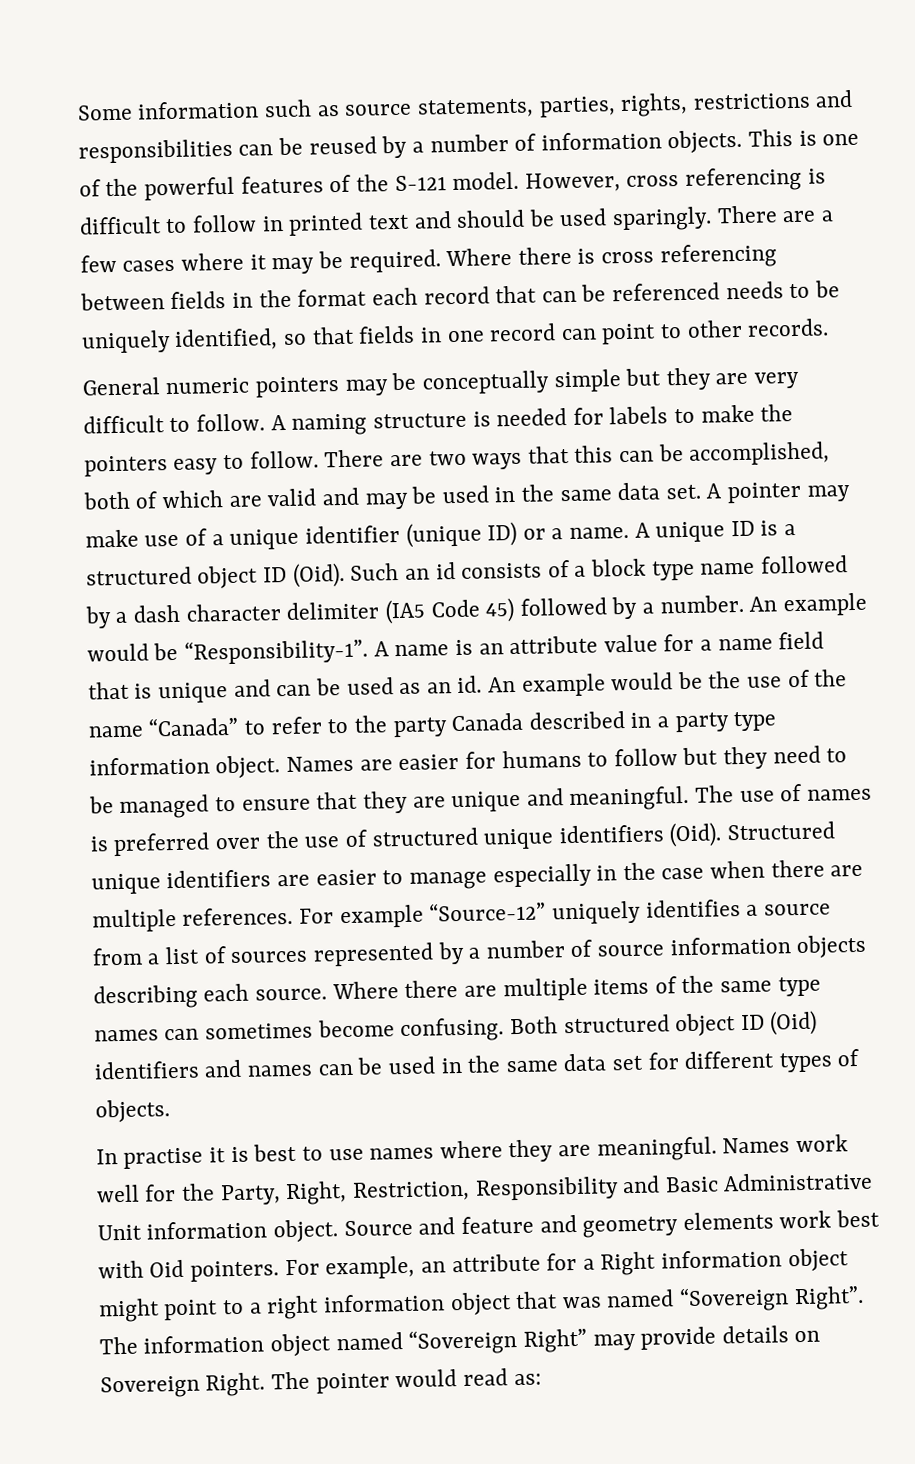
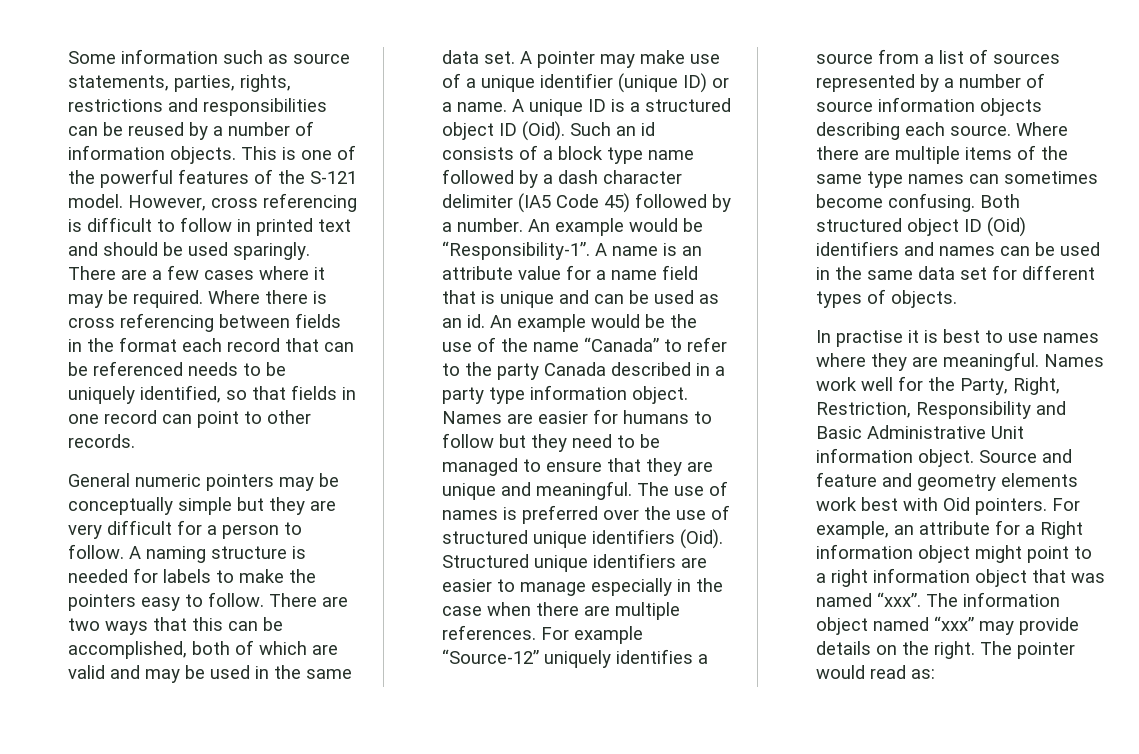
- General numeric pointers may be conceptually simple but they are very difficult to follow.
+ General numeric pointers may be conceptually simple but they are very difficult for a person to follow.
- For example, an attribute for a Right information object might point to a right information object that was named “Sovereign Right”.
+ For example, an attribute for a Right information object might point to a right information object that was named “xxx”.
- The information object named “Sovereign Right” may provide details on Sovereign Right.
+ The information object named “xxx” may provide details on the right.

